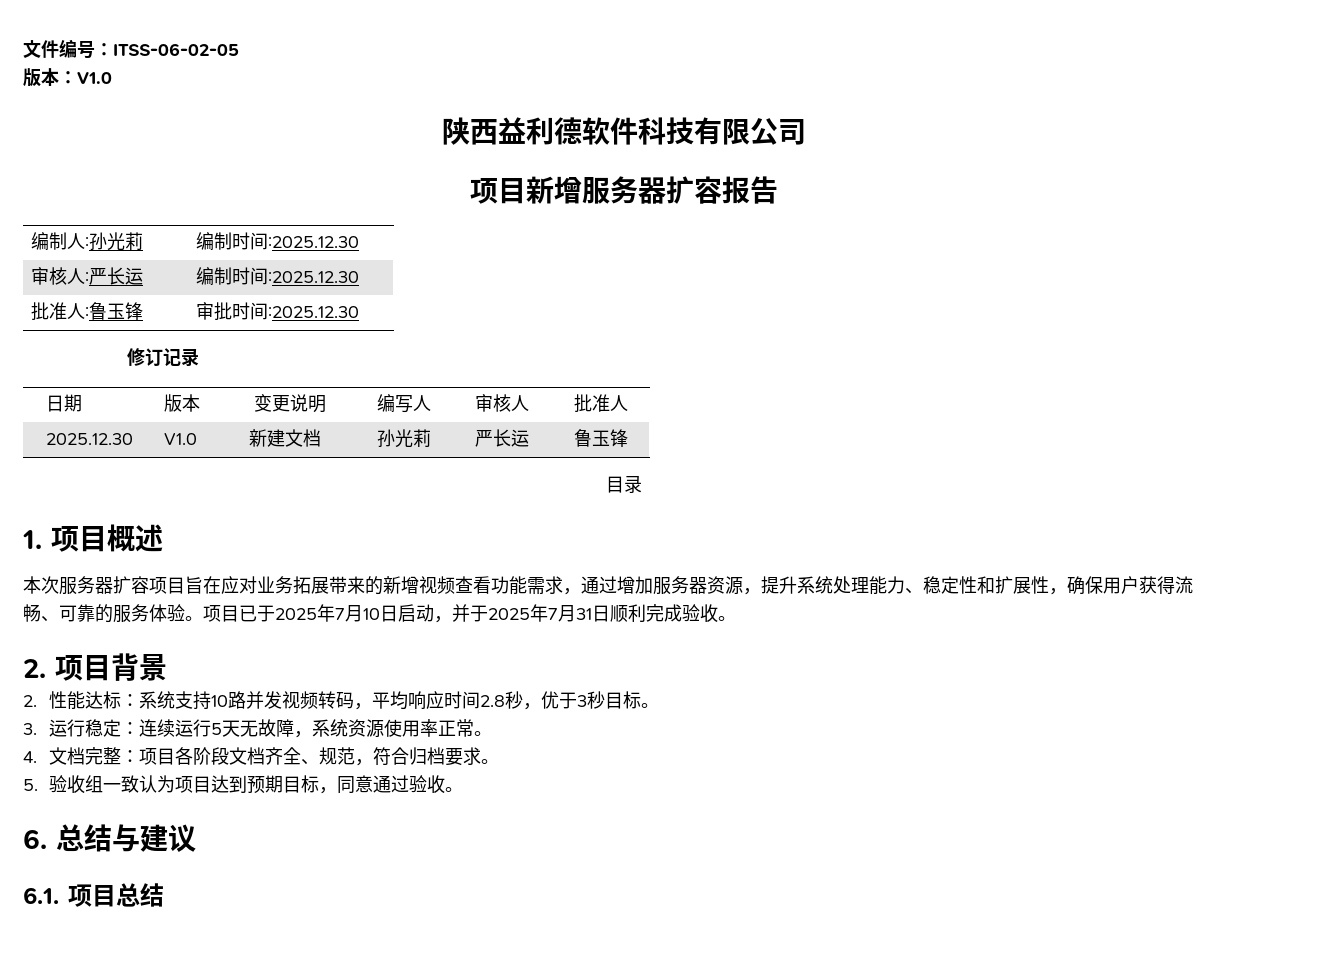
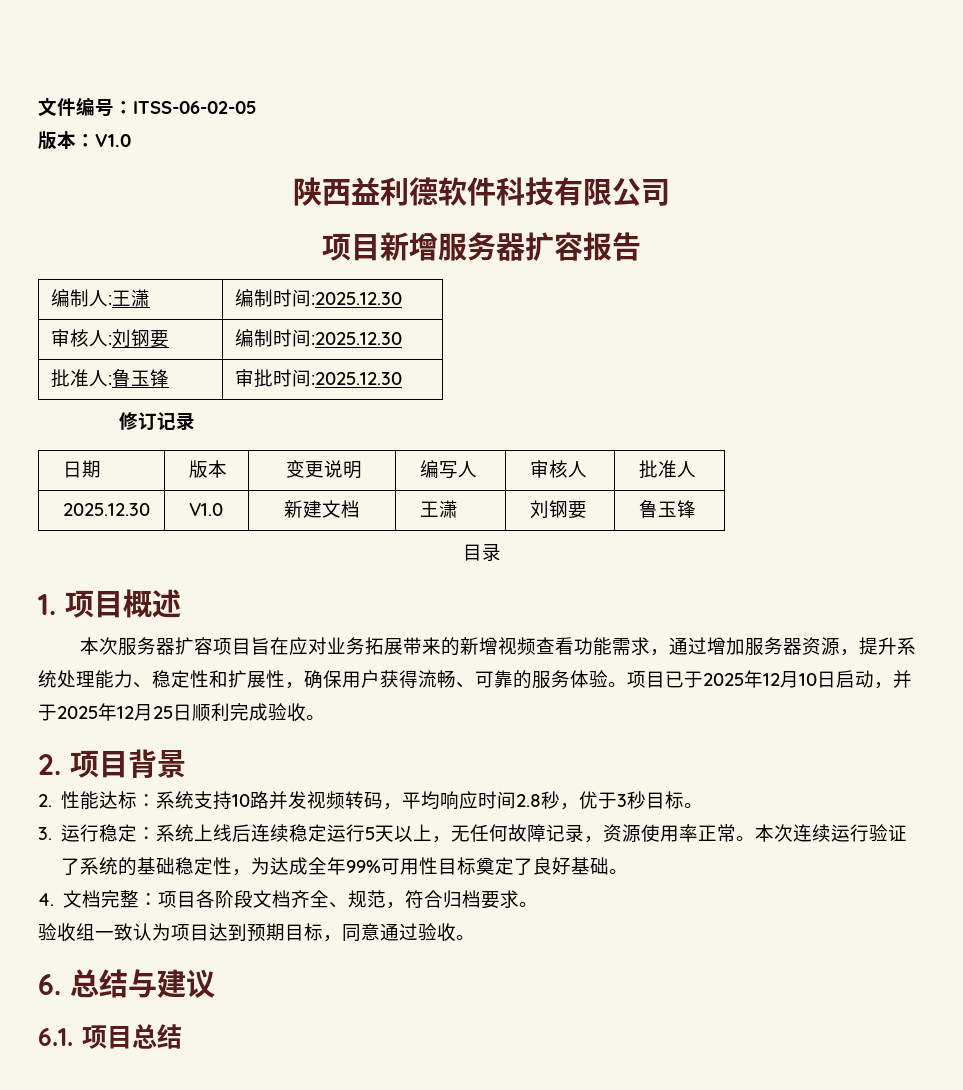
- 编制人:孙光莉 | 编制时间:2025.12.30
+ 编制人:王潇 | 编制时间:2025.12.30
- 审核人:严长运 | 编制时间:2025.12.30
+ 审核人:刘钢要 | 编制时间:2025.12.30
- 2025.12.30 | V1.0 | 新建文档 | 孙光莉 | 严长运 | 鲁玉锋
+ 2025.12.30 | V1.0 | 新建文档 | 王潇 | 刘钢要 | 鲁玉锋
- 项目已于2025年7月10日启动，并于2025年7月31日顺利完成验收。
+ 项目已于2025年12月10日启动，并于2025年12月25日顺利完成验收。
- 3.运行稳定：连续运行5天无故障，系统资源使用率正常。
+ 3.运行稳定：系统上线后连续稳定运行5天以上，无任何故障记录，资源使用率正常。本次连续运行验证了系统的基础稳定性，为达成全年99%可用性目标奠定了良好基础。
- 5.验收组一致认为项目达到预期目标，同意通过验收。
+ 验收组一致认为项目达到预期目标，同意通过验收。

